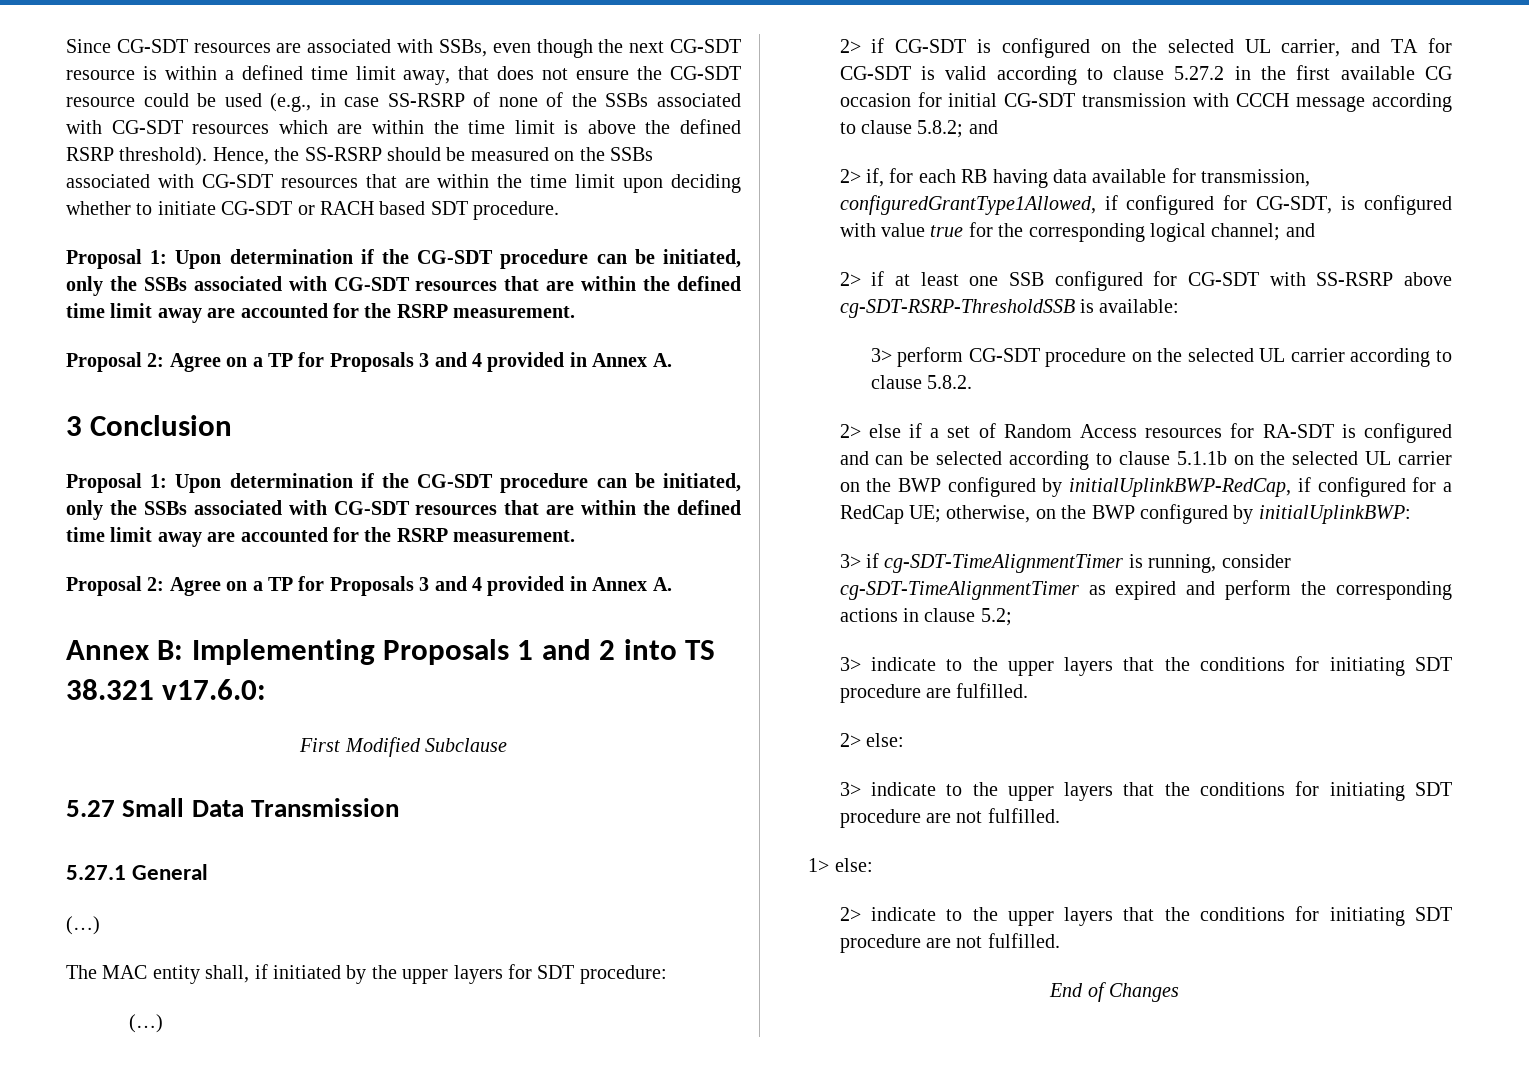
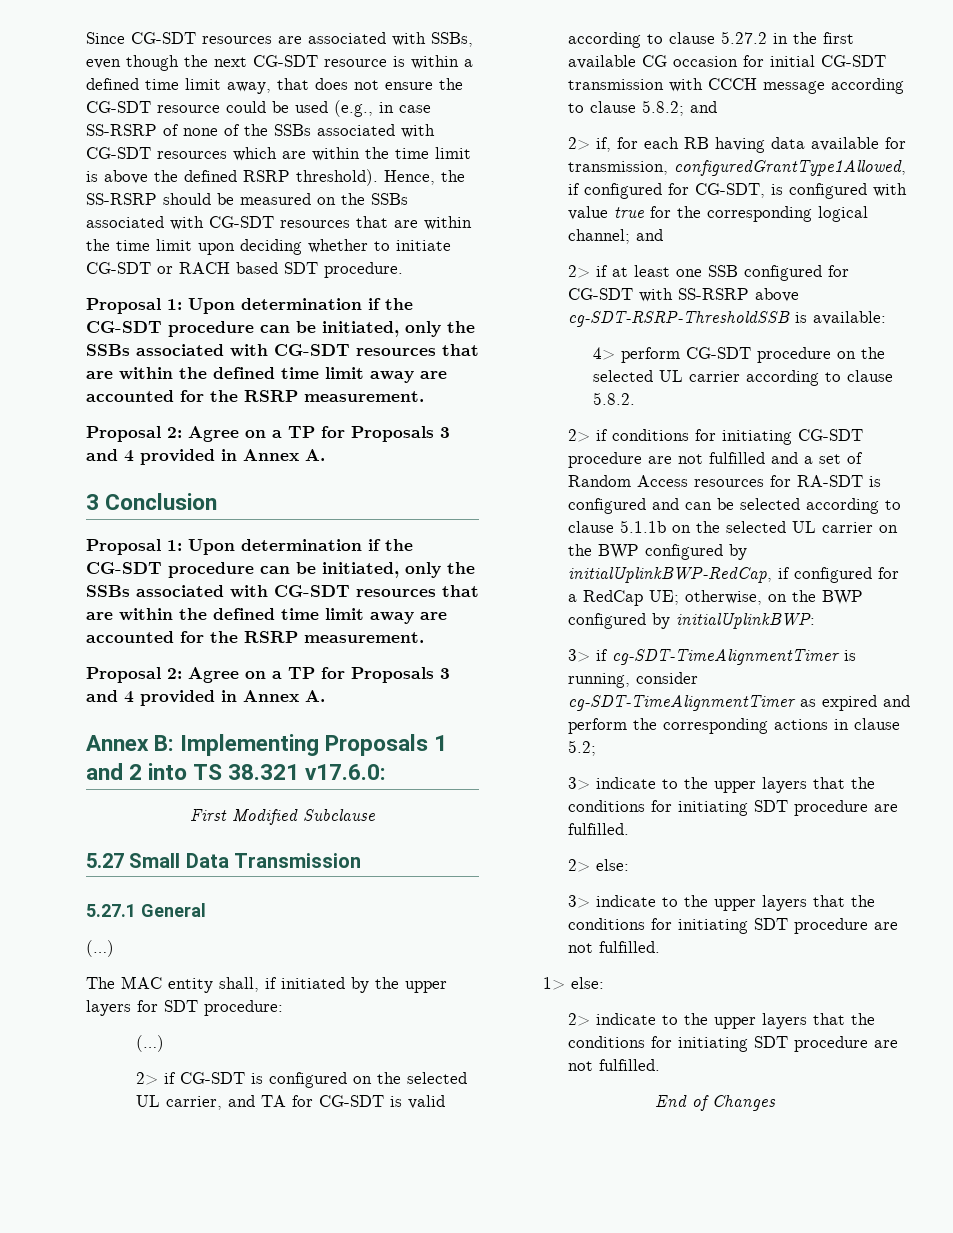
- 3> perform CG-SDT procedure on the selected UL carrier according to clause 5.8.2.
+ 4> perform CG-SDT procedure on the selected UL carrier according to clause 5.8.2.
- 2> else if a set of Random Access resources for RA-SDT is configured and can be selected according to clause 5.1.1b on the selected UL carrier on the BWP configured by initialUplinkBWP-RedCap, if configured for a RedCap UE; otherwise, on the BWP configured by initialUplinkBWP:
+ 2> if conditions for initiating CG-SDT procedure are not fulfilled and a set of Random Access resources for RA-SDT is configured and can be selected according to clause 5.1.1b on the selected UL carrier on the BWP configured by initialUplinkBWP-RedCap, if configured for a RedCap UE; otherwise, on the BWP configured by initialUplinkBWP:

